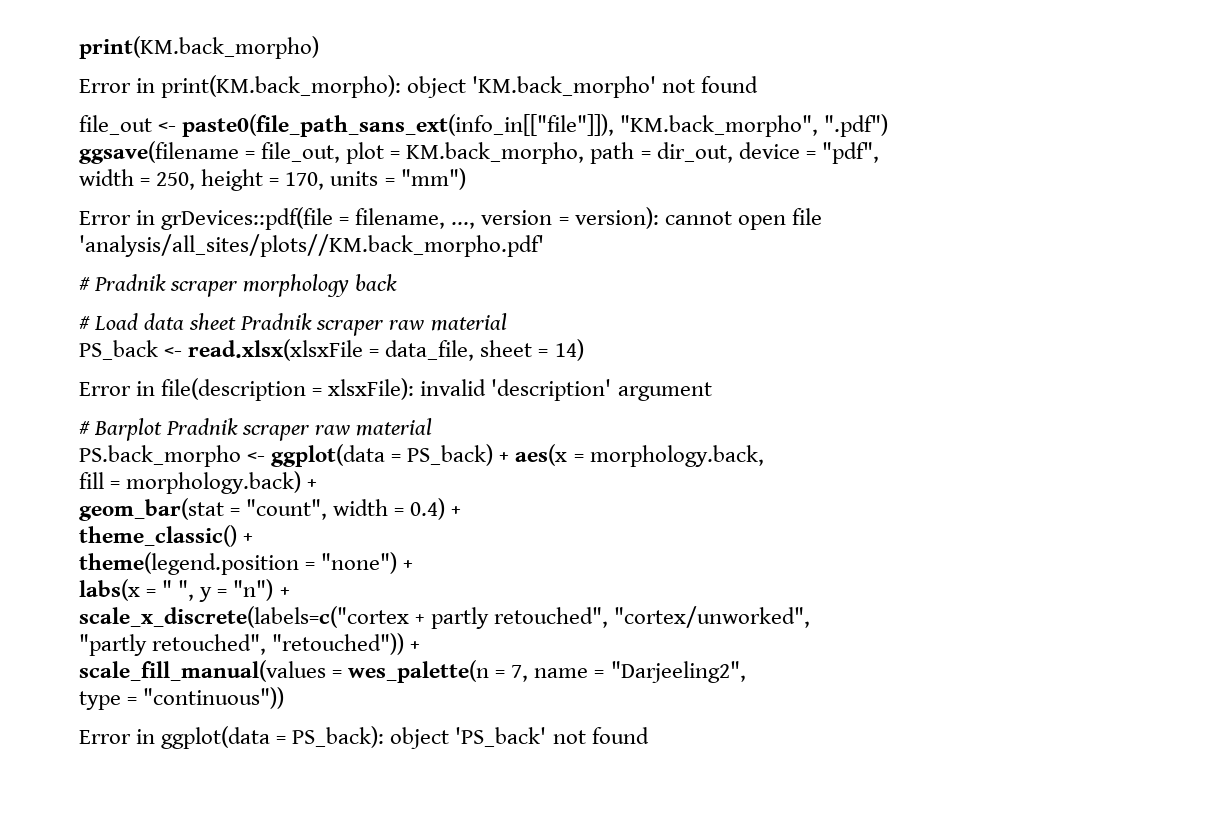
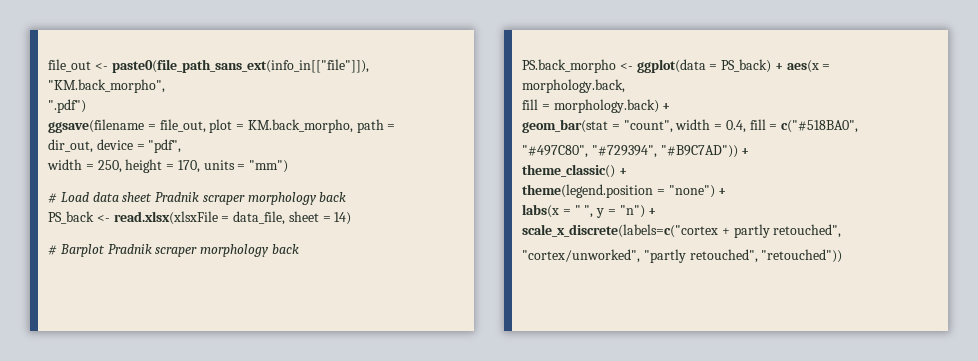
- print(KM.back_morpho)
- Error in print(KM.back_morpho): object 'KM.back_morpho' not found
- file_out <- paste0(file_path_sans_ext(info_in[["file"]]), "KM.back_morpho", ".pdf")
+ file_out <- paste0(file_path_sans_ext(info_in[["file"]]), "KM.back_morpho",
+ ".pdf")
- Error in grDevices::pdf(file = filename, ..., version = version): cannot open file 'analysis/all_sites/plots//KM.back_morpho.pdf'
- # Pradnik scraper morphology back
- # Load data sheet Pradnik scraper raw material
+ # Load data sheet Pradnik scraper morphology back
- Error in file(description = xlsxFile): invalid 'description' argument
- # Barplot Pradnik scraper raw material
+ # Barplot Pradnik scraper morphology back
- geom_bar(stat = "count", width = 0.4) +
+ geom_bar(stat = "count", width = 0.4, fill = c("#518BA0",
+ "#497C80", "#729394", "#B9C7AD")) +
- scale_x_discrete(labels=c("cortex + partly retouched", "cortex/unworked",
- "partly retouched", "retouched")) +
- scale_fill_manual(values = wes_palette(n = 7, name = "Darjeeling2",
- type = "continuous"))
- Error in ggplot(data = PS_back): object 'PS_back' not found
+ scale_x_discrete(labels=c("cortex + partly retouched",
+ "cortex/unworked", "partly retouched", "retouched"))

